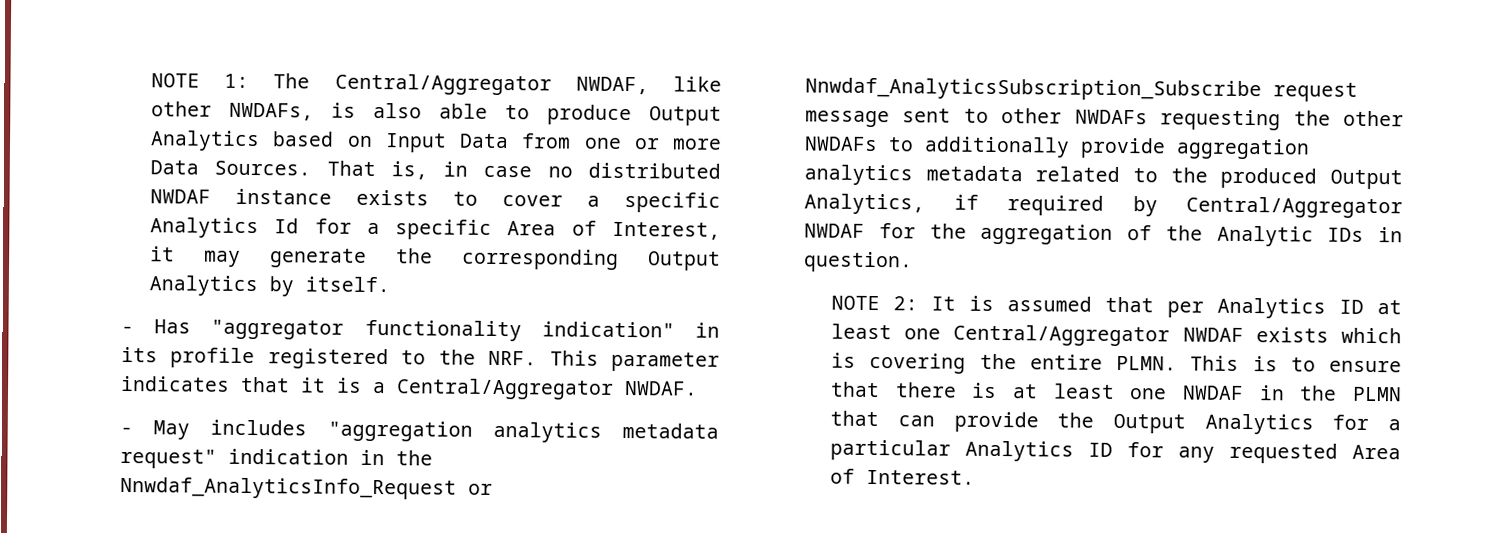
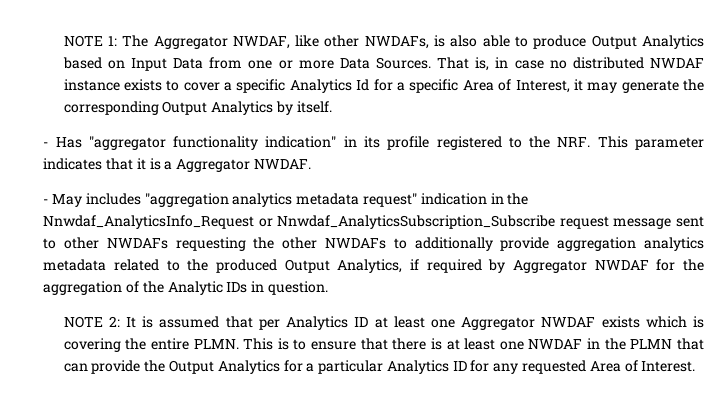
- NOTE 1: The Central/Aggregator NWDAF, like other NWDAFs, is also able to produce Output Analytics based on Input Data from one or more Data Sources.
+ NOTE 1: The Aggregator NWDAF, like other NWDAFs, is also able to produce Output Analytics based on Input Data from one or more Data Sources.
- - Has "aggregator functionality indication" in its profile registered to the NRF. This parameter indicates that it is a Central/Aggregator NWDAF.
+ - Has "aggregator functionality indication" in its profile registered to the NRF. This parameter indicates that it is a Aggregator NWDAF.
- - May includes "aggregation analytics metadata request" indication in the Nnwdaf_AnalyticsInfo_Request or Nnwdaf_AnalyticsSubscription_Subscribe request message sent to other NWDAFs requesting the other NWDAFs to additionally provide aggregation analytics metadata related to the produced Output Analytics, if required by Central/Aggregator NWDAF for the aggregation of the Analytic IDs in question.
+ - May includes "aggregation analytics metadata request" indication in the Nnwdaf_AnalyticsInfo_Request or Nnwdaf_AnalyticsSubscription_Subscribe request message sent to other NWDAFs requesting the other NWDAFs to additionally provide aggregation analytics metadata related to the produced Output Analytics, if required by Aggregator NWDAF for the aggregation of the Analytic IDs in question.
- NOTE 2: It is assumed that per Analytics ID at least one Central/Aggregator NWDAF exists which is covering the entire PLMN.
+ NOTE 2: It is assumed that per Analytics ID at least one Aggregator NWDAF exists which is covering the entire PLMN.

